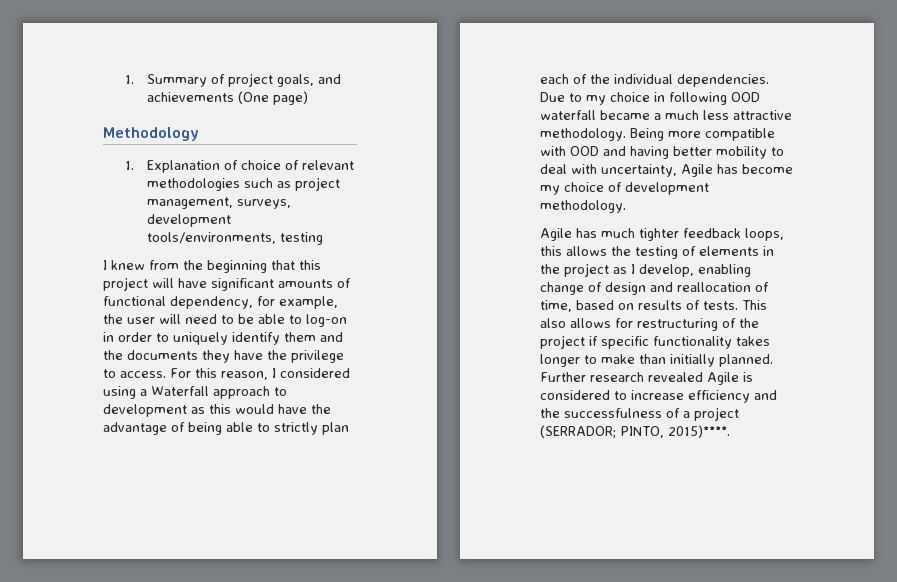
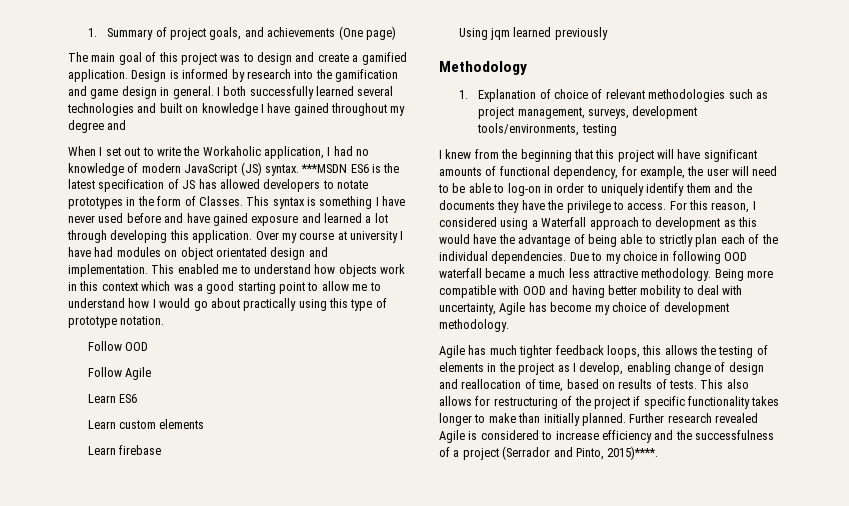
+ The main goal of this project was to design and create a gamified application. Design is informed by research into the gamification and game design in general. I both successfully learned several technologies and built on knowledge I have gained throughout my degree and
+ When I set out to write the Workaholic application, I had no knowledge of modern JavaScript (JS) syntax. ***MSDN ES6 is the latest specification of JS has allowed developers to notate prototypes in the form of Classes. This syntax is something I have never used before and have gained exposure and learned a lot through developing this application. Over my course at university I have had modules on object orientated design and implementation. This enabled me to understand how objects work in this context which was a good starting point to allow me to understand how I would go about practically using this type of prototype notation.
+ Follow OOD
+ Follow Agile
+ Learn ES6
+ Learn custom elements
+ Learn firebase
+ Using jqm learned previously
- Further research revealed Agile is considered to increase efficiency and the successfulness of a project (SERRADOR; PINTO, 2015)****.
+ Further research revealed Agile is considered to increase efficiency and the successfulness of a project (Serrador and Pinto, 2015)****.

